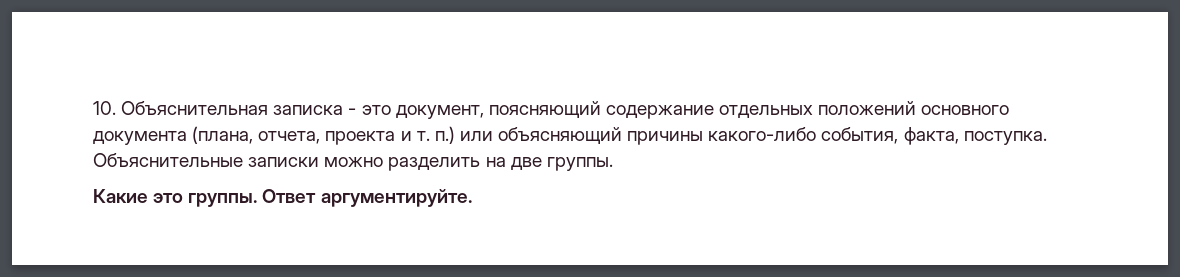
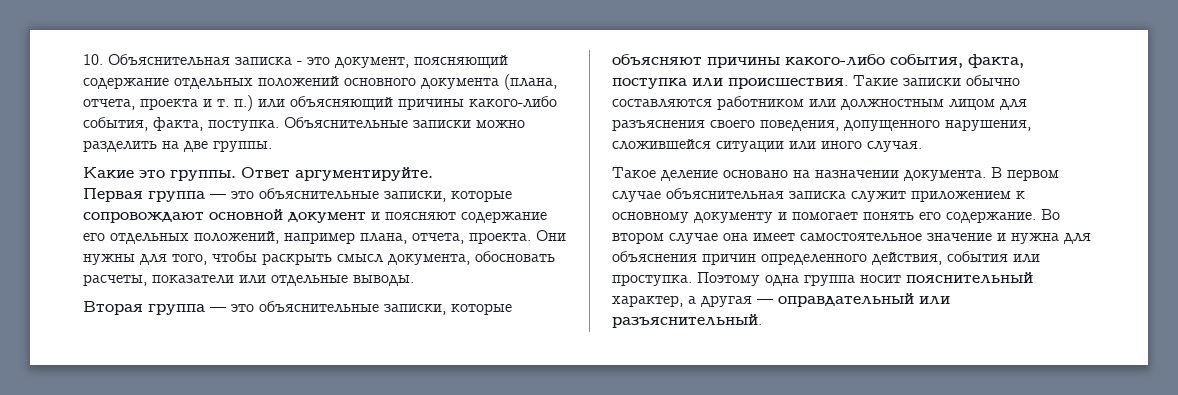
+ Первая группа — это объяснительные записки, которые сопровождают основной документ и поясняют содержание его отдельных положений, например плана, отчета, проекта. Они нужны для того, чтобы раскрыть смысл документа, обосновать расчеты, показатели или отдельные выводы.
+ Вторая группа — это объяснительные записки, которые объясняют причины какого-либо события, факта, поступка или происшествия. Такие записки обычно составляются работником или должностным лицом для разъяснения своего поведения, допущенного нарушения, сложившейся ситуации или иного случая.
+ Такое деление основано на назначении документа. В первом случае объяснительная записка служит приложением к основному документу и помогает понять его содержание. Во втором случае она имеет самостоятельное значение и нужна для объяснения причин определенного действия, события или проступка. Поэтому одна группа носит пояснительный характер, а другая — оправдательный или разъяснительный.

